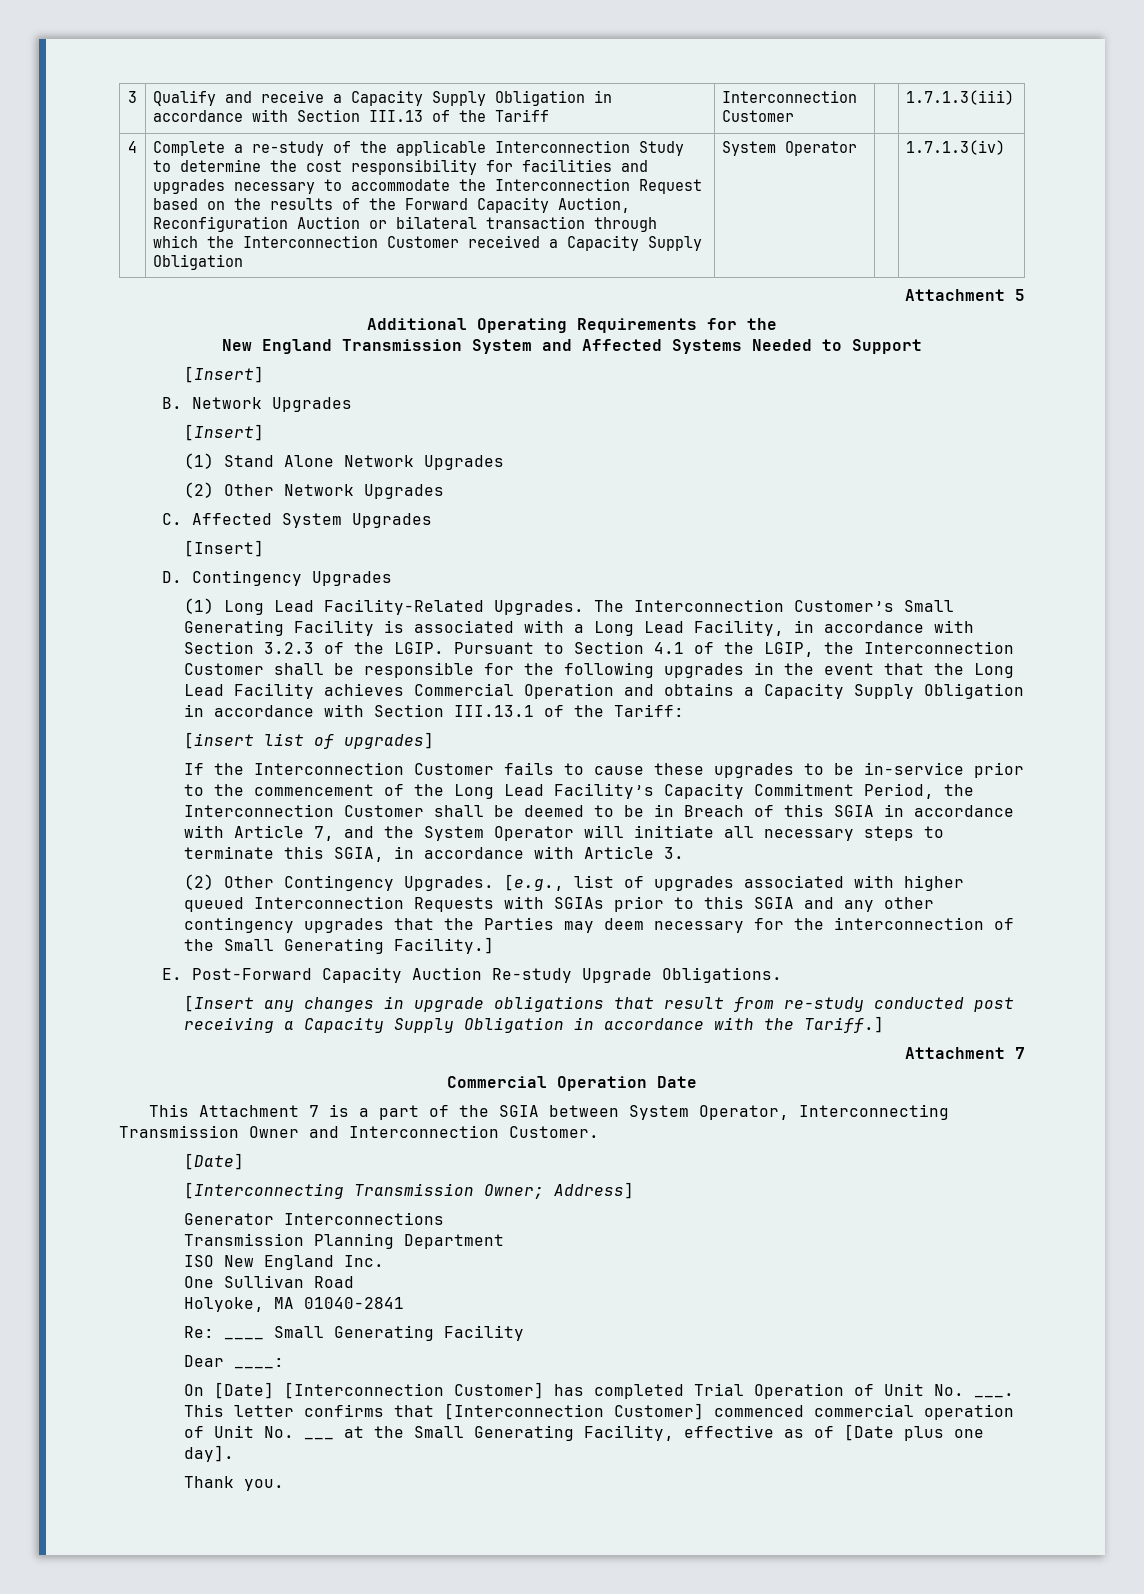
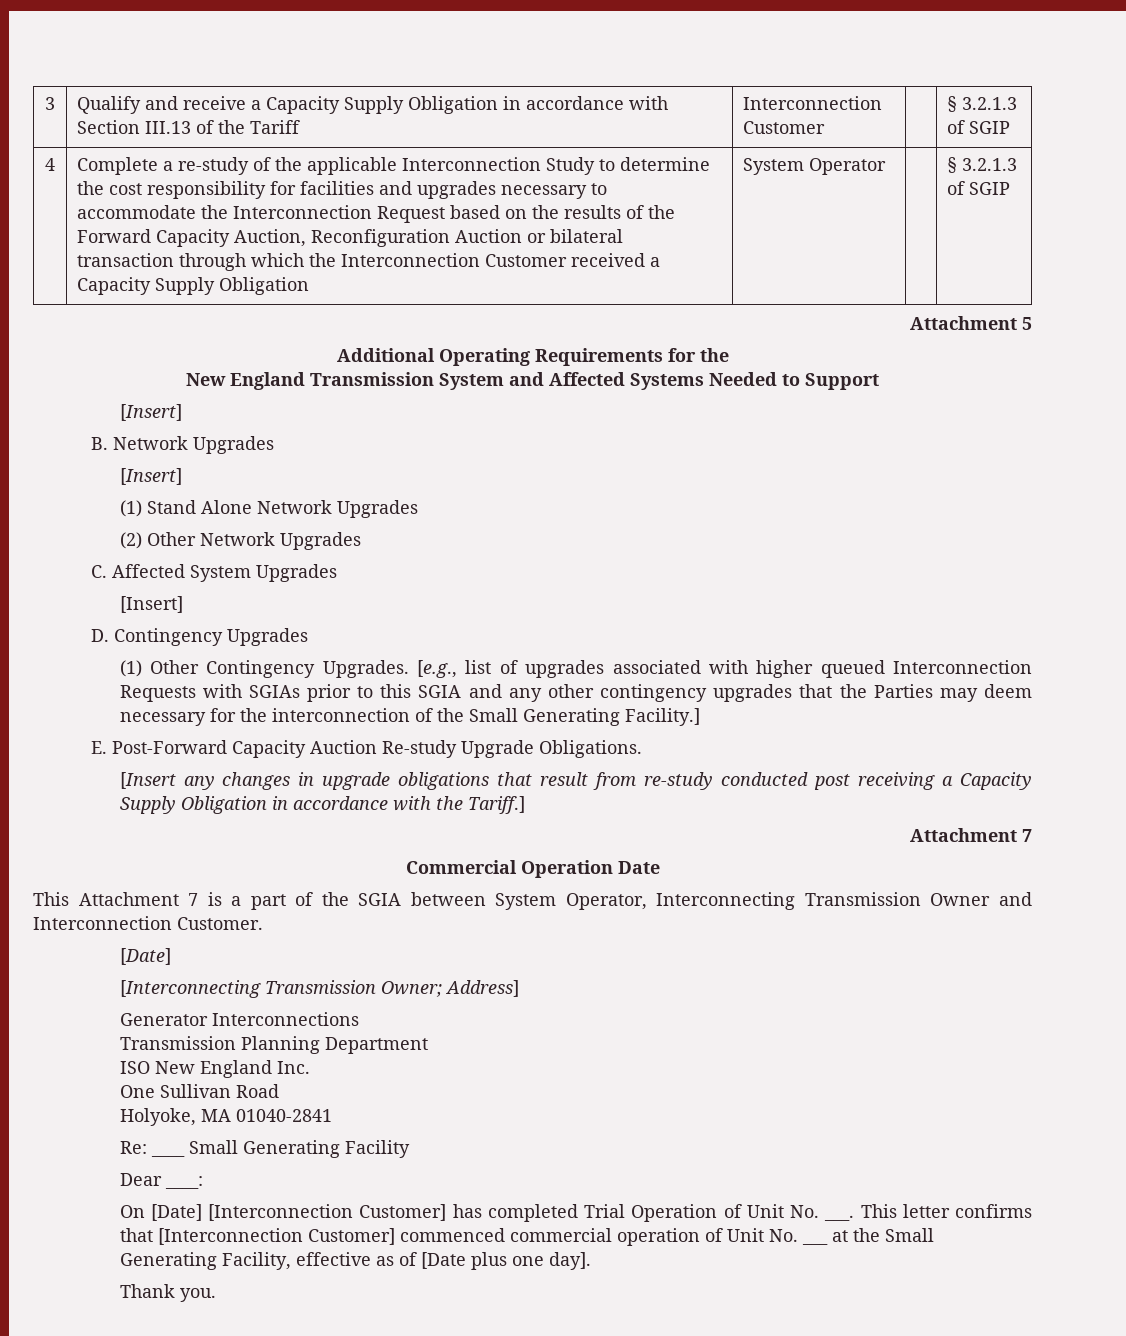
- 3 | Qualify and receive a Capacity Supply Obligation in accordance with Section III.13 of the Tariff | Interconnection Customer | | 1.7.1.3(iii)
+ 3 | Qualify and receive a Capacity Supply Obligation in accordance with Section III.13 of the Tariff | Interconnection Customer | | § 3.2.1.3 of SGIP
- System Operator | | 1.7.1.3(iv)
+ System Operator | | § 3.2.1.3 of SGIP
- (1) Long Lead Facility-Related Upgrades. The Interconnection Customer’s Small Generating Facility is associated with a Long Lead Facility, in accordance with Section 3.2.3 of the LGIP. Pursuant to Section 4.1 of the LGIP, the Interconnection Customer shall be responsible for the following upgrades in the event that the Long Lead Facility achieves Commercial Operation and obtains a Capacity Supply Obligation in accordance with Section III.13.1 of the Tariff:
- [insert list of upgrades]
- If the Interconnection Customer fails to cause these upgrades to be in-service prior to the commencement of the Long Lead Facility’s Capacity Commitment Period, the Interconnection Customer shall be deemed to be in Breach of this SGIA in accordance with Article 7, and the System Operator will initiate all necessary steps to terminate this SGIA, in accordance with Article 3.
- (2) Other Contingency Upgrades.
+ (1) Other Contingency Upgrades.

